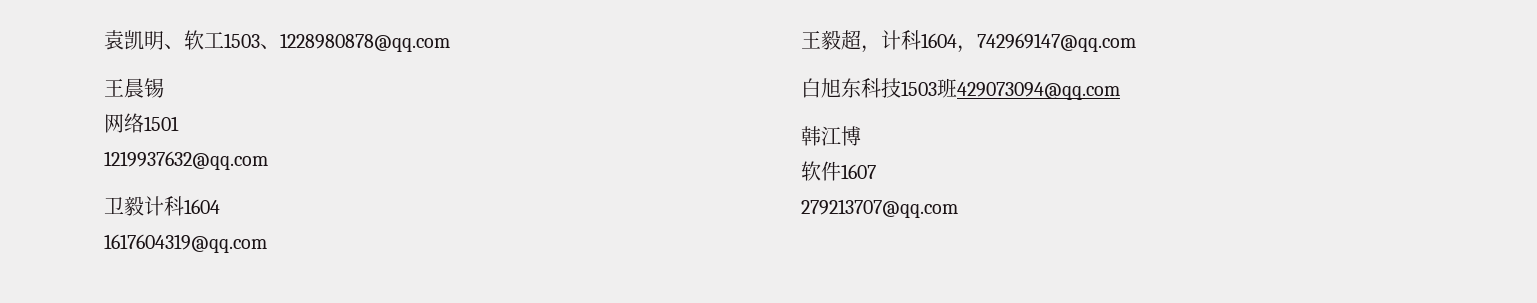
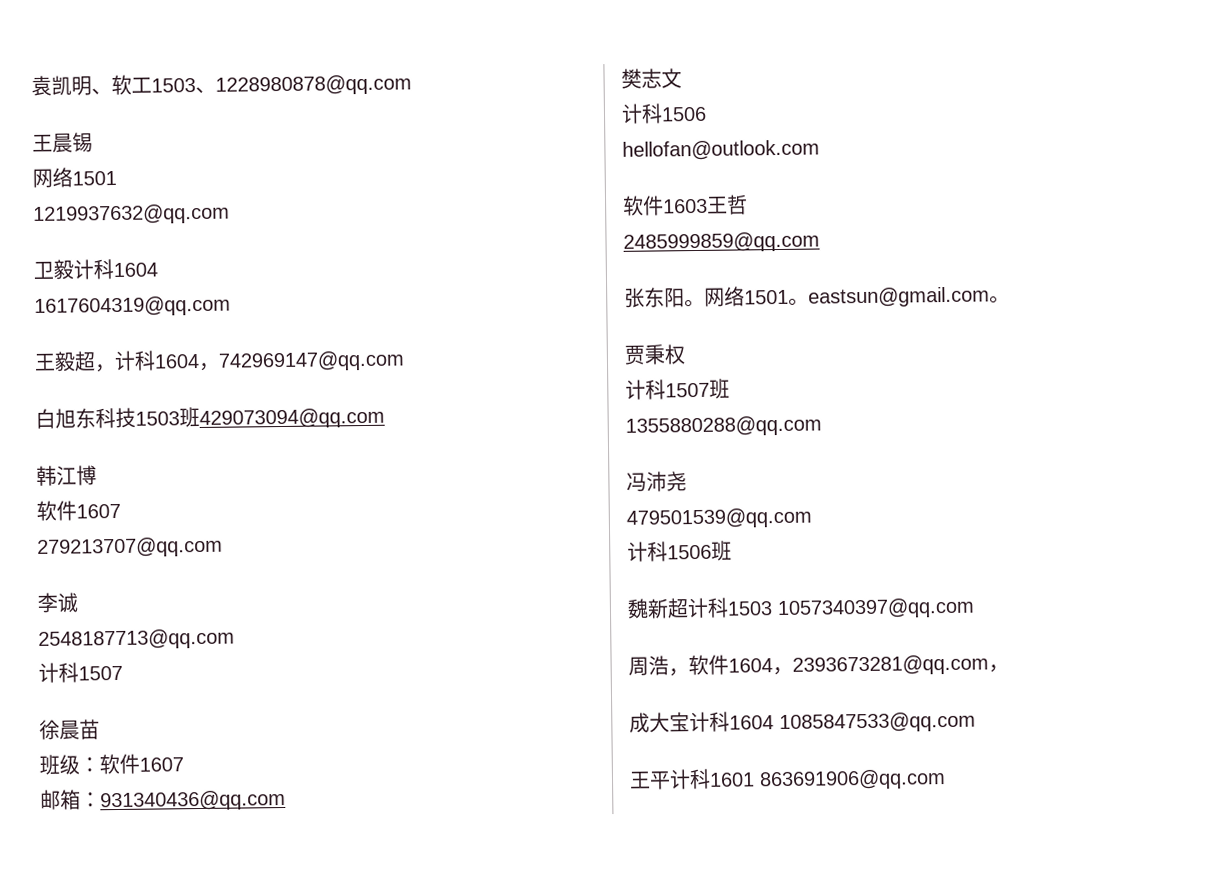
+ 李诚
+ 2548187713@qq.com
+ 计科1507
+ 徐晨苗
+ 班级：软件1607
+ 邮箱：931340436@qq.com
+ 樊志文
+ 计科1506
+ hellofan@outlook.com
+ 软件1603王哲
+ 2485999859@qq.com
+ 张东阳。网络1501。eastsun@gmail.com。
+ 贾秉权
+ 计科1507班
+ 1355880288@qq.com
+ 冯沛尧
+ 479501539@qq.com
+ 计科1506班
+ 魏新超计科1503 1057340397@qq.com
+ 周浩，软件1604，2393673281@qq.com，
+ 成大宝计科1604 1085847533@qq.com
+ 王平计科1601 863691906@qq.com

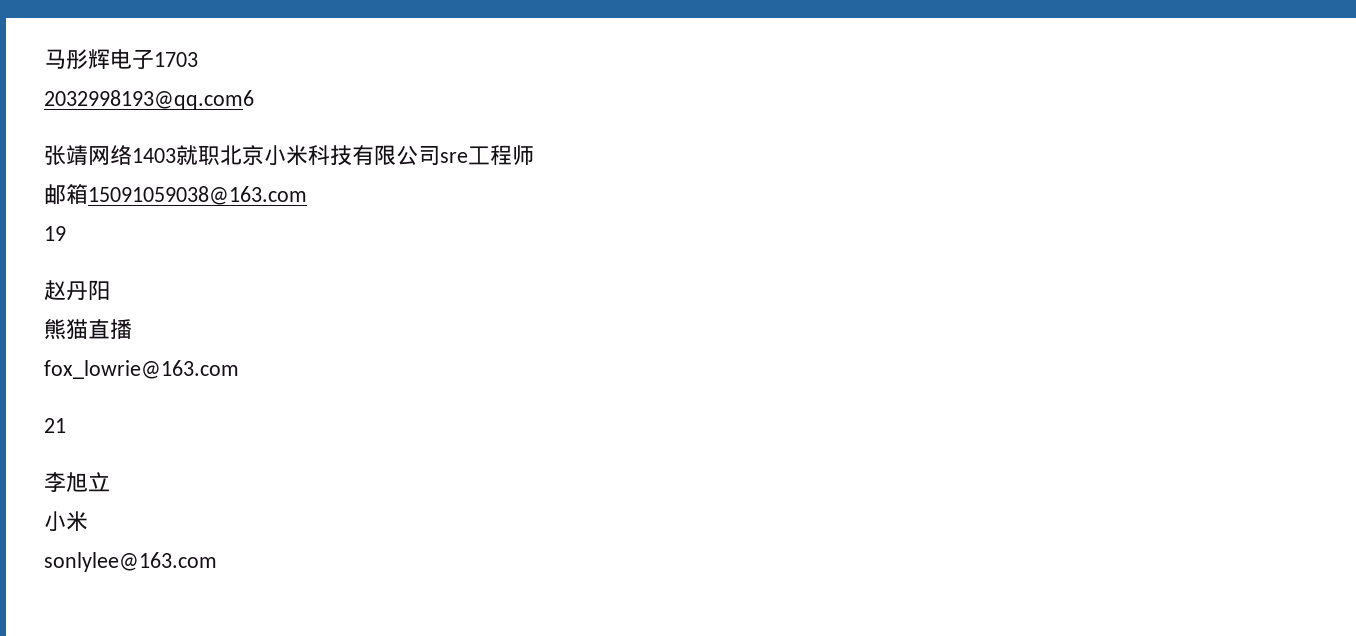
- 袁凯明、软工1503、1228980878@qq.com
- 王晨锡
- 网络1501
- 1219937632@qq.com
- 卫毅计科1604
- 1617604319@qq.com
- 王毅超，计科1604，742969147@qq.com
- 白旭东科技1503班429073094@qq.com
- 韩江博
- 软件1607
- 279213707@qq.com
- 李诚
- 2548187713@qq.com
- 计科1507
- 徐晨苗
- 班级：软件1607
- 邮箱：931340436@qq.com
- 樊志文
- 计科1506
- hellofan@outlook.com
- 软件1603王哲
- 2485999859@qq.com
- 张东阳。网络1501。eastsun@gmail.com。
- 贾秉权
- 计科1507班
- 1355880288@qq.com
- 冯沛尧
- 479501539@qq.com
- 计科1506班
- 魏新超计科1503 1057340397@qq.com
- 周浩，软件1604，2393673281@qq.com，
- 成大宝计科1604 1085847533@qq.com
- 王平计科1601 863691906@qq.com
+ 马彤辉电子1703
+ 2032998193@qq.com6
+ 张靖网络1403就职北京小米科技有限公司sre工程师
+ 邮箱15091059038@163.com
+ 19
+ 赵丹阳
+ 熊猫直播
+ fox_lowrie@163.com
+ 21
+ 李旭立
+ 小米
+ sonlylee@163.com

